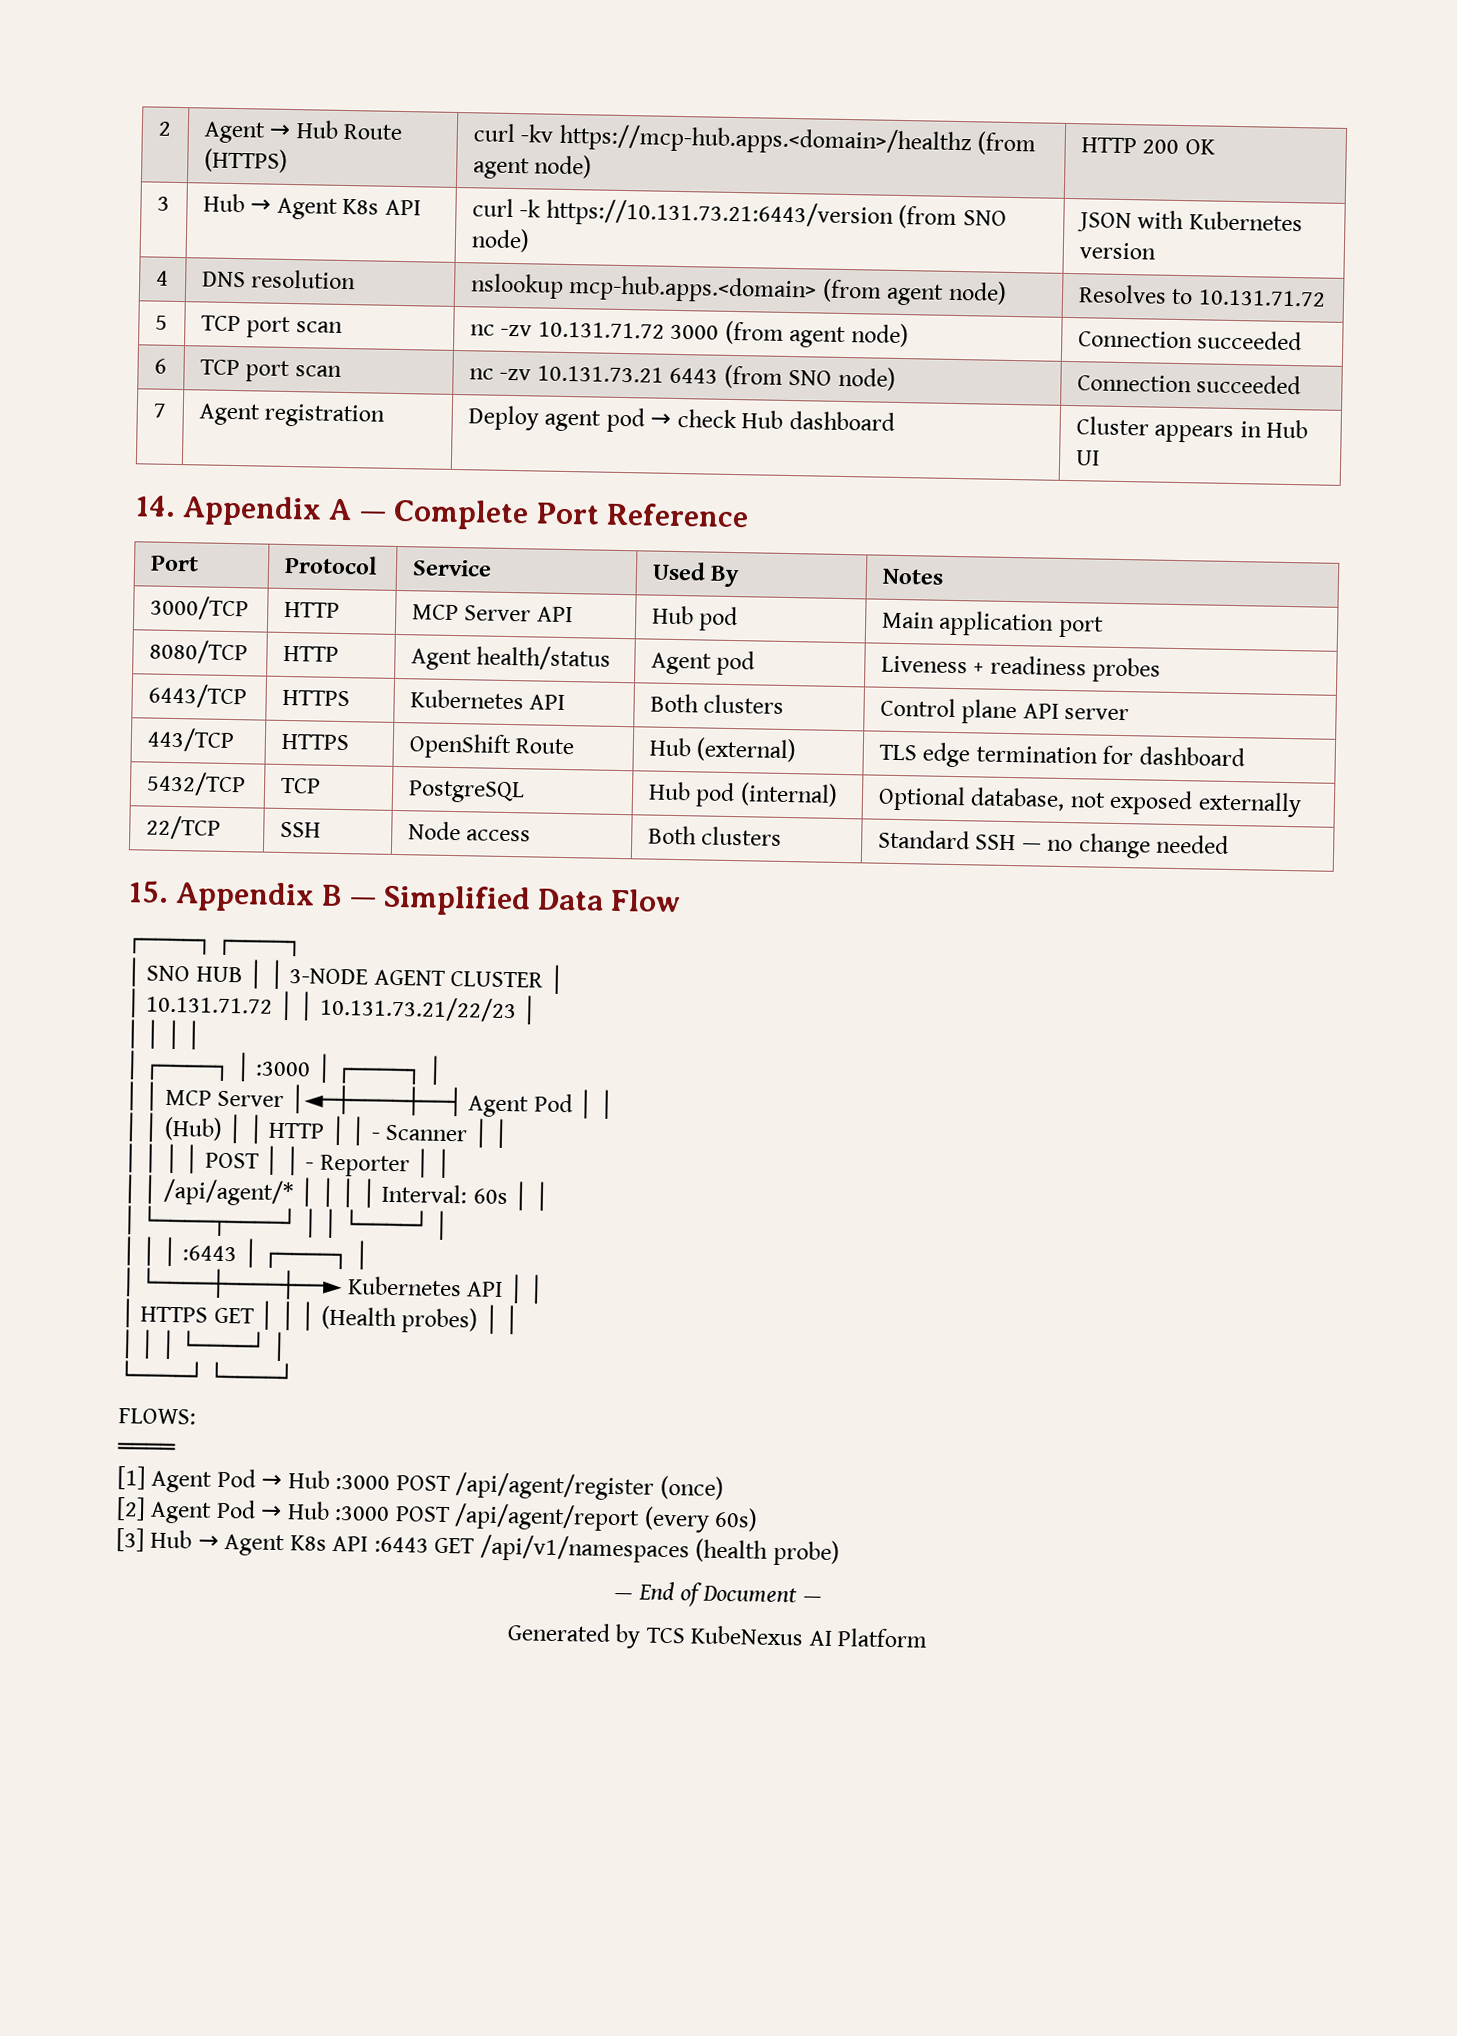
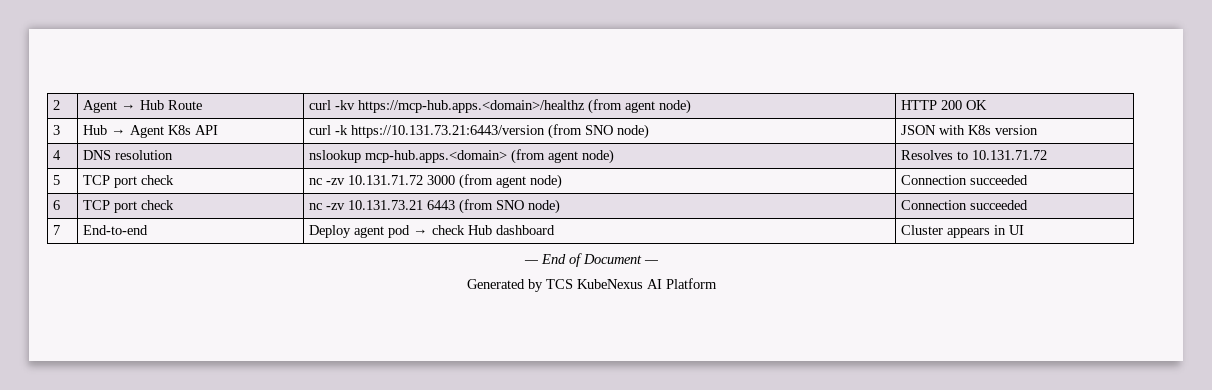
- 2 | Agent → Hub Route (HTTPS) | curl -kv https://mcp-hub.apps.<domain>/healthz (from agent node) | HTTP 200 OK
+ 2 | Agent → Hub Route | curl -kv https://mcp-hub.apps.<domain>/healthz (from agent node) | HTTP 200 OK
- 3 | Hub → Agent K8s API | curl -k https://10.131.73.21:6443/version (from SNO node) | JSON with Kubernetes version
+ 3 | Hub → Agent K8s API | curl -k https://10.131.73.21:6443/version (from SNO node) | JSON with K8s version
- 5 | TCP port scan | nc -zv 10.131.71.72 3000 (from agent node) | Connection succeeded
+ 5 | TCP port check | nc -zv 10.131.71.72 3000 (from agent node) | Connection succeeded
- 6 | TCP port scan | nc -zv 10.131.73.21 6443 (from SNO node) | Connection succeeded
+ 6 | TCP port check | nc -zv 10.131.73.21 6443 (from SNO node) | Connection succeeded
- 7 | Agent registration | Deploy agent pod → check Hub dashboard | Cluster appears in Hub UI
+ 7 | End-to-end | Deploy agent pod → check Hub dashboard | Cluster appears in UI
- 14. Appendix A — Complete Port Reference
- Port | Protocol | Service | Used By | Notes
- 3000/TCP | HTTP | MCP Server API | Hub pod | Main application port
- 8080/TCP | HTTP | Agent health/status | Agent pod | Liveness + readiness probes
- 6443/TCP | HTTPS | Kubernetes API | Both clusters | Control plane API server
- 443/TCP | HTTPS | OpenShift Route | Hub (external) | TLS edge termination for dashboard
- 5432/TCP | TCP | PostgreSQL | Hub pod (internal) | Optional database, not exposed externally
- 22/TCP | SSH | Node access | Both clusters | Standard SSH — no change needed
- 15. Appendix B — Simplified Data Flow
- ┌────┐ ┌────┐
- │ SNO HUB │ │ 3-NODE AGENT CLUSTER │
- │ 10.131.71.72 │ │ 10.131.73.21/22/23 │
- │ │ │ │
- │ ┌────┐ │ :3000 │ ┌────┐ │
- │ │ MCP Server │◄─┼────┼──┤ Agent Pod │ │
- │ │ (Hub) │ │ HTTP │ │ - Scanner │ │
- │ │ │ │ POST │ │ - Reporter │ │
- │ │ /api/agent/* │ │ │ │ Interval: 60s │ │
- │ └────┬────┘ │ │ └────┘ │
- │ │ │ :6443 │ ┌────┐ │
- │ └────┼────┼──► Kubernetes API │ │
- │ HTTPS GET │ │ │ (Health probes) │ │
- │ │ │ └────┘ │
- └────┘ └────┘
- FLOWS:
- ════
- [1] Agent Pod → Hub :3000 POST /api/agent/register (once)
- [2] Agent Pod → Hub :3000 POST /api/agent/report (every 60s)
- [3] Hub → Agent K8s API :6443 GET /api/v1/namespaces (health probe)

